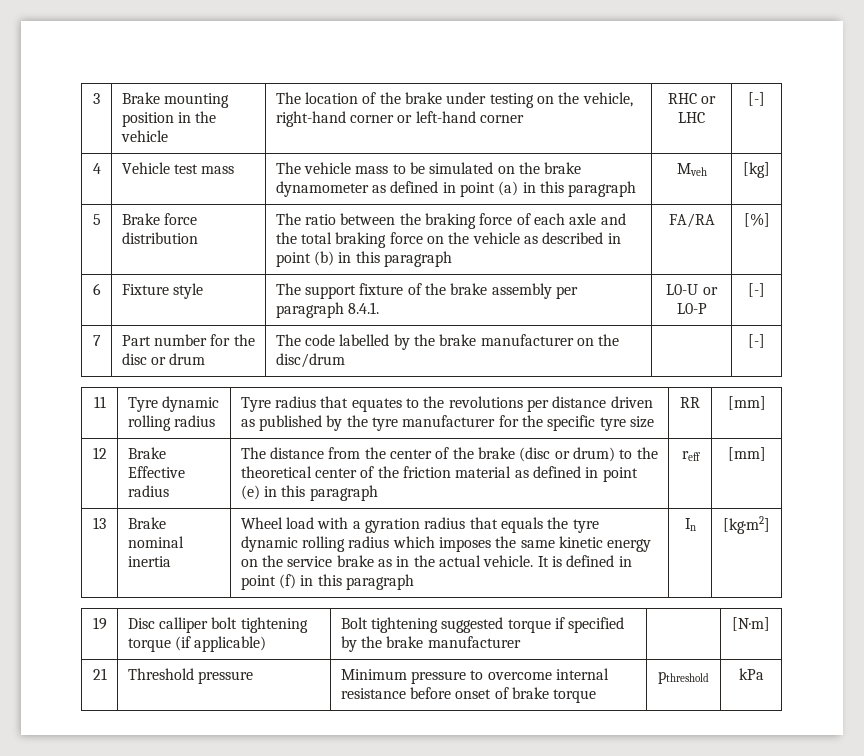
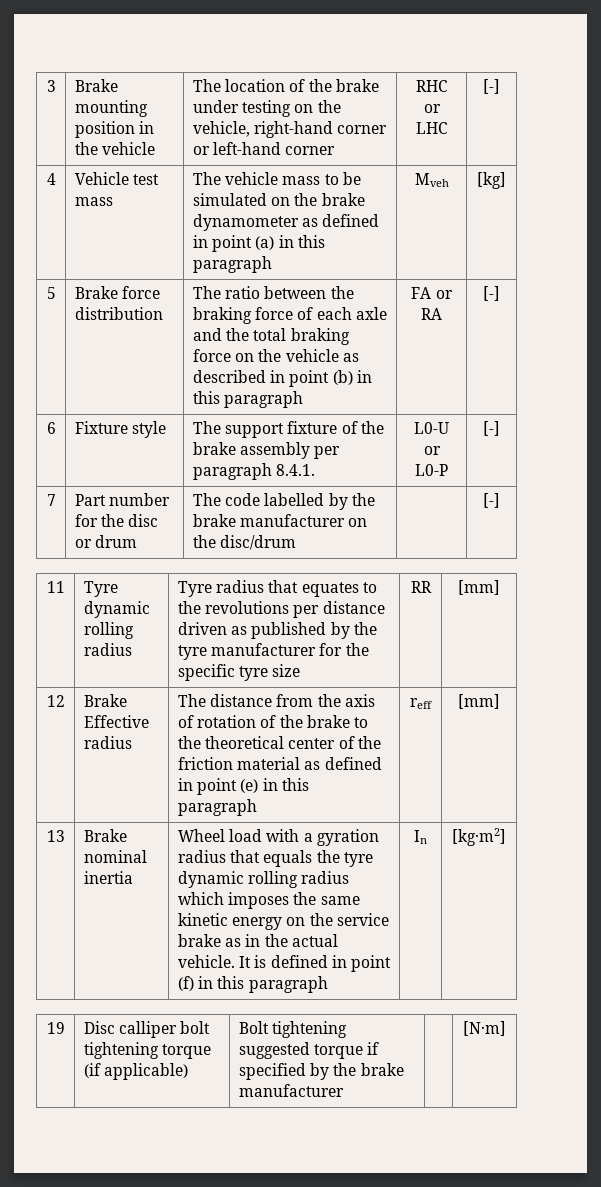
- 5 | Brake force distribution | The ratio between the braking force of each axle and the total braking force on the vehicle as described in point (b) in this paragraph | FA/RA | [%]
+ 5 | Brake force distribution | The ratio between the braking force of each axle and the total braking force on the vehicle as described in point (b) in this paragraph | FA or RA | [-]
- 12 | Brake Effective radius | The distance from the center of the brake (disc or drum) to the theoretical center of the friction material as defined in point (e) in this paragraph | reff | [mm]
+ 12 | Brake Effective radius | The distance from the axis of rotation of the brake to the theoretical center of the friction material as defined in point (e) in this paragraph | reff | [mm]
- 21 | Threshold pressure | Minimum pressure to overcome internal resistance before onset of brake torque | pthreshold | kPa

